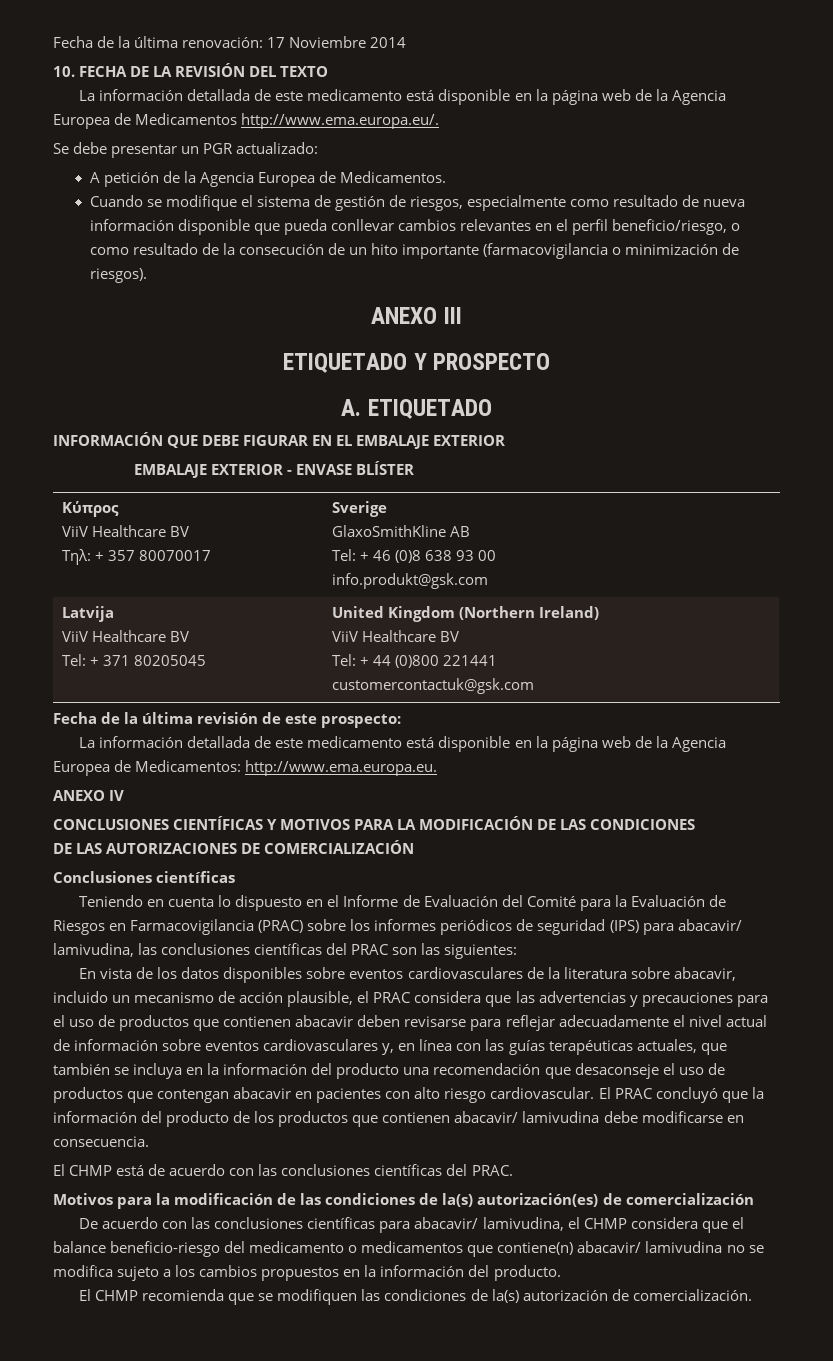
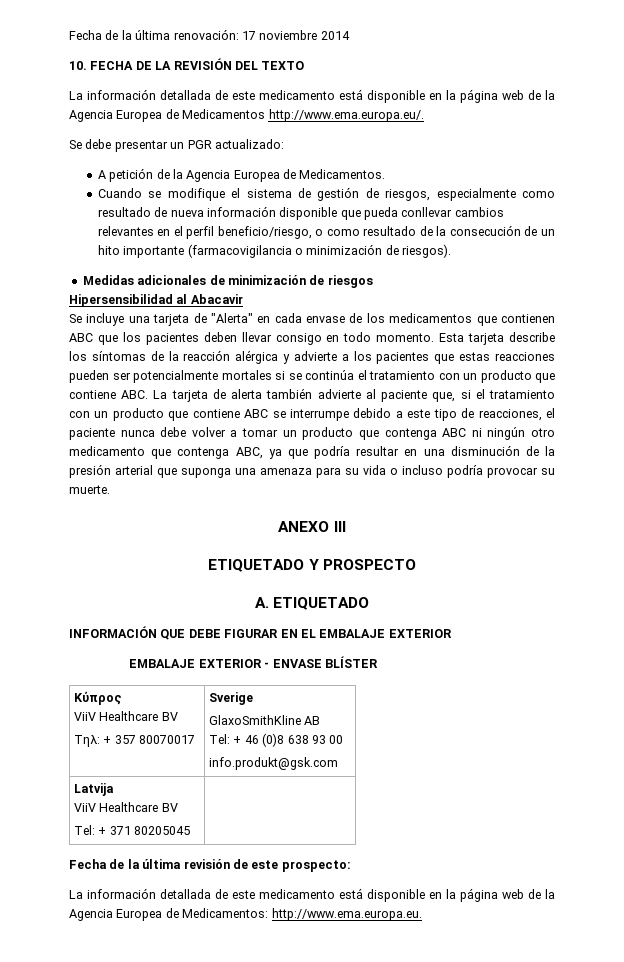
- Fecha de la última renovación: 17 Noviembre 2014
+ Fecha de la última renovación: 17 noviembre 2014
+ Medidas adicionales de minimización de riesgos
+ Hipersensibilidad al Abacavir
+ Se incluye una tarjeta de "Alerta" en cada envase de los medicamentos que contienen ABC que los pacientes deben llevar consigo en todo momento. Esta tarjeta describe los síntomas de la reacción alérgica y advierte a los pacientes que estas reacciones pueden ser potencialmente mortales si se continúa el tratamiento con un producto que contiene ABC. La tarjeta de alerta también advierte al paciente que, si el tratamiento con un producto que contiene ABC se interrumpe debido a este tipo de reacciones, el paciente nunca debe volver a tomar un producto que contenga ABC ni ningún otro medicamento que contenga ABC, ya que podría resultar en una disminución de la presión arterial que suponga una amenaza para su vida o incluso podría provocar su muerte.
  Latvija
  ViiV Healthcare BV
- Tel: + 371 80205045 | United Kingdom (Northern Ireland)
- ViiV Healthcare BV
- Tel: + 44 (0)800 221441
- customercontactuk@gsk.com
+ Tel: + 371 80205045 |
- ANEXO IV
- CONCLUSIONES CIENTÍFICAS Y MOTIVOS PARA LA MODIFICACIÓN DE LAS CONDICIONES
- DE LAS AUTORIZACIONES DE COMERCIALIZACIÓN
- Conclusiones científicas
- Teniendo en cuenta lo dispuesto en el Informe de Evaluación del Comité para la Evaluación de Riesgos en Farmacovigilancia (PRAC) sobre los informes periódicos de seguridad (IPS) para abacavir/ lamivudina, las conclusiones científicas del PRAC son las siguientes:
- En vista de los datos disponibles sobre eventos cardiovasculares de la literatura sobre abacavir, incluido un mecanismo de acción plausible, el PRAC considera que las advertencias y precauciones para el uso de productos que contienen abacavir deben revisarse para reflejar adecuadamente el nivel actual de información sobre eventos cardiovasculares y, en línea con las guías terapéuticas actuales, que también se incluya en la información del producto una recomendación que desaconseje el uso de productos que contengan abacavir en pacientes con alto riesgo cardiovascular. El PRAC concluyó que la información del producto de los productos que contienen abacavir/ lamivudina debe modificarse en consecuencia.
- El CHMP está de acuerdo con las conclusiones científicas del PRAC.
- Motivos para la modificación de las condiciones de la(s) autorización(es) de comercialización
- De acuerdo con las conclusiones científicas para abacavir/ lamivudina, el CHMP considera que el balance beneficio-riesgo del medicamento o medicamentos que contiene(n) abacavir/ lamivudina no se modifica sujeto a los cambios propuestos en la información del producto.
- El CHMP recomienda que se modifiquen las condiciones de la(s) autorización de comercialización.

